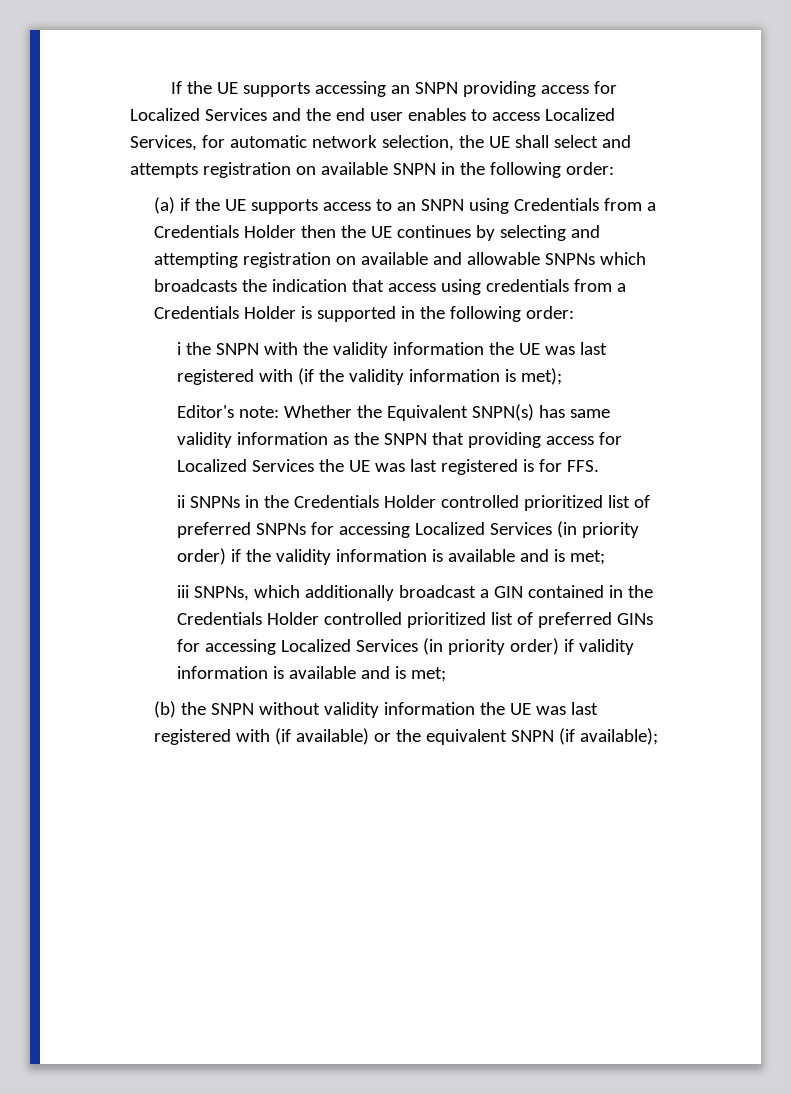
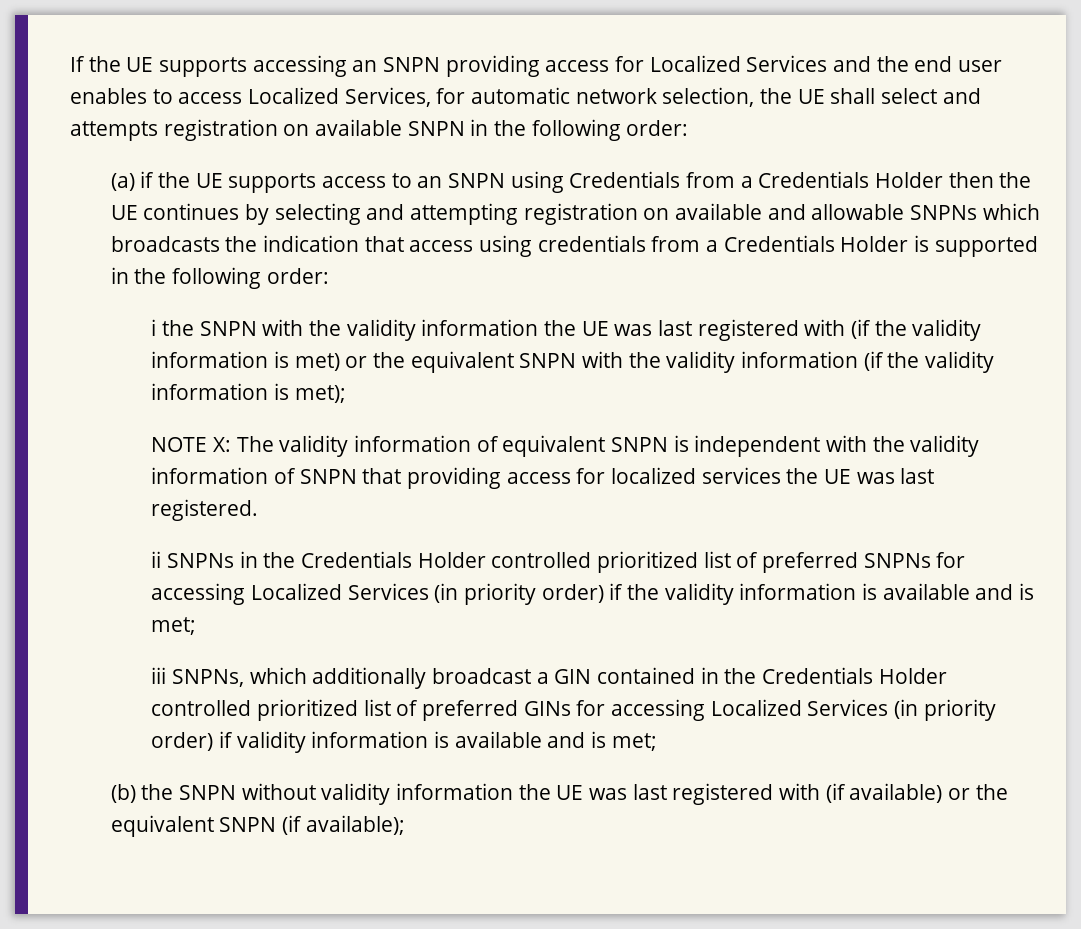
- i the SNPN with the validity information the UE was last registered with (if the validity information is met);
- Editor's note: Whether the Equivalent SNPN(s) has same validity information as the SNPN that providing access for Localized Services the UE was last registered is for FFS.
+ i the SNPN with the validity information the UE was last registered with (if the validity information is met) or the equivalent SNPN with the validity information (if the validity information is met);
+ NOTE X: The validity information of equivalent SNPN is independent with the validity information of SNPN that providing access for localized services the UE was last registered.

